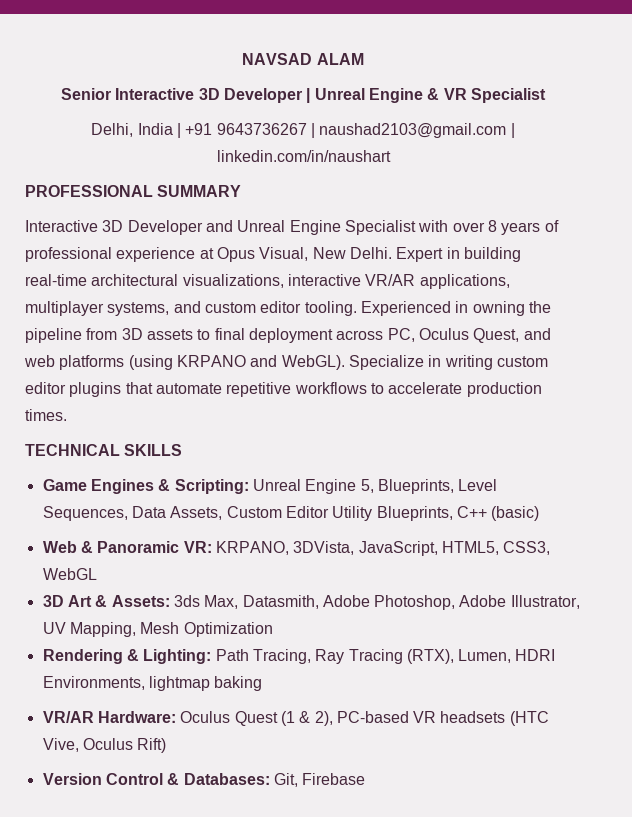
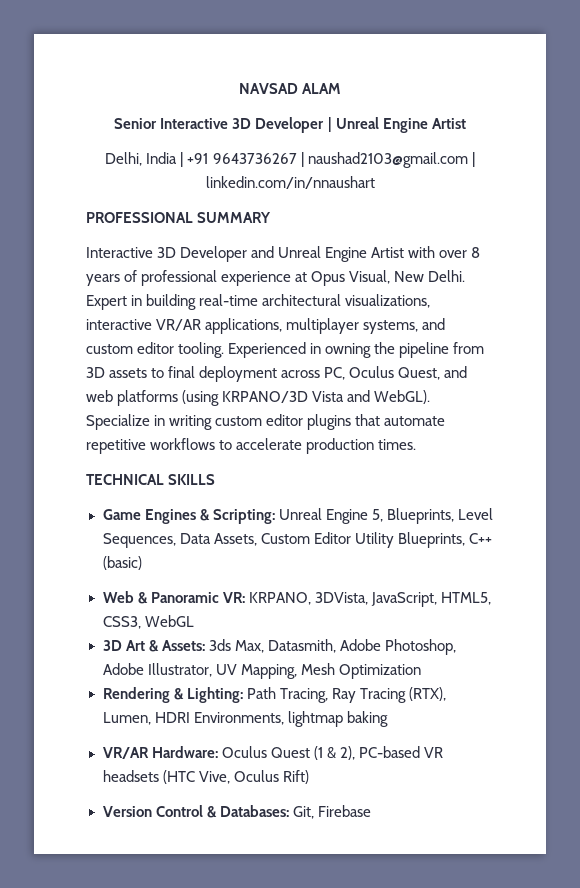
- Senior Interactive 3D Developer | Unreal Engine & VR Specialist
+ Senior Interactive 3D Developer | Unreal Engine Artist
- Delhi, India | +91 9643736267 | naushad2103@gmail.com | linkedin.com/in/naushart
+ Delhi, India | +91 9643736267 | naushad2103@gmail.com | linkedin.com/in/nnaushart
- Interactive 3D Developer and Unreal Engine Specialist with over 8 years of professional experience at Opus Visual, New Delhi.
+ Interactive 3D Developer and Unreal Engine Artist with over 8 years of professional experience at Opus Visual, New Delhi.
- Experienced in owning the pipeline from 3D assets to final deployment across PC, Oculus Quest, and web platforms (using KRPANO and WebGL).
+ Experienced in owning the pipeline from 3D assets to final deployment across PC, Oculus Quest, and web platforms (using KRPANO/3D Vista and WebGL).

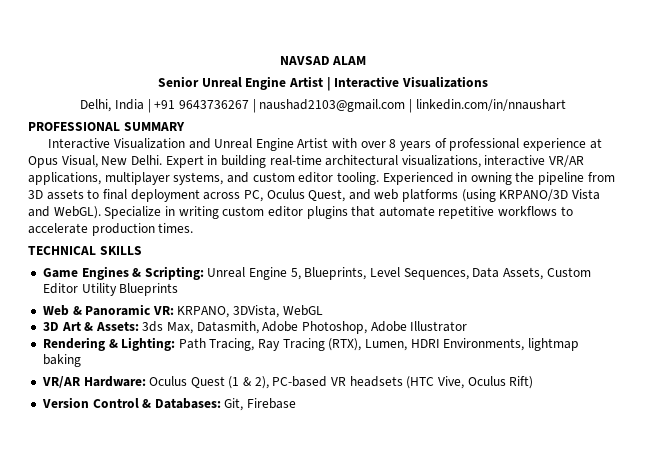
- Senior Interactive 3D Developer | Unreal Engine Artist
+ Senior Unreal Engine Artist | Interactive Visualizations
- Interactive 3D Developer and Unreal Engine Artist with over 8 years of professional experience at Opus Visual, New Delhi.
+ Interactive Visualization and Unreal Engine Artist with over 8 years of professional experience at Opus Visual, New Delhi.
- Game Engines & Scripting: Unreal Engine 5, Blueprints, Level Sequences, Data Assets, Custom Editor Utility Blueprints, C++ (basic)
+ Game Engines & Scripting: Unreal Engine 5, Blueprints, Level Sequences, Data Assets, Custom Editor Utility Blueprints
- Web & Panoramic VR: KRPANO, 3DVista, JavaScript, HTML5, CSS3, WebGL
+ Web & Panoramic VR: KRPANO, 3DVista, WebGL
- 3D Art & Assets: 3ds Max, Datasmith, Adobe Photoshop, Adobe Illustrator, UV Mapping, Mesh Optimization
+ 3D Art & Assets: 3ds Max, Datasmith, Adobe Photoshop, Adobe Illustrator

